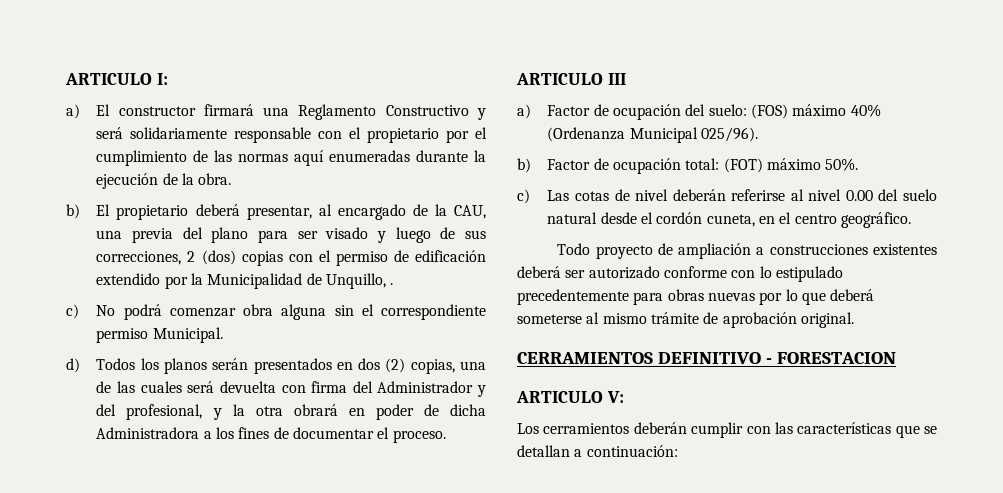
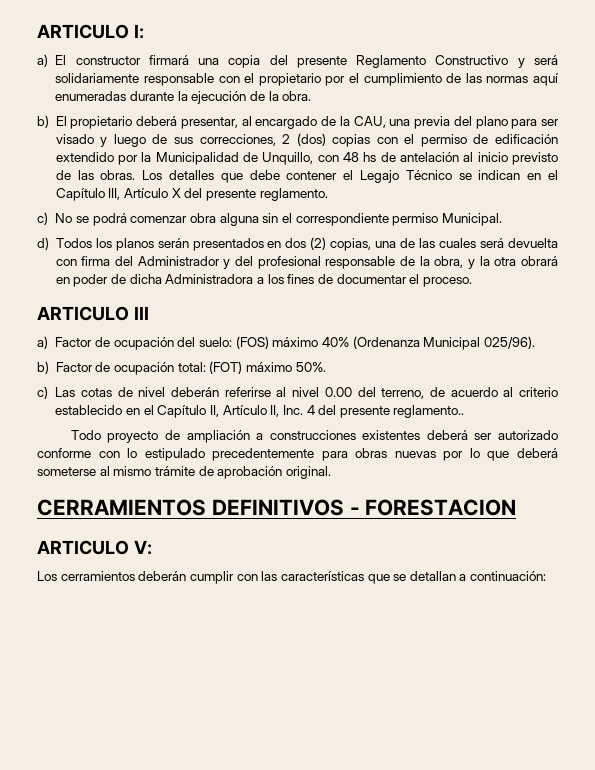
- a) El constructor firmará una Reglamento Constructivo y será solidariamente responsable con el propietario por el cumplimiento de las normas aquí enumeradas durante la ejecución de la obra.
+ a) El constructor firmará una copia del presente Reglamento Constructivo y será solidariamente responsable con el propietario por el cumplimiento de las normas aquí enumeradas durante la ejecución de la obra.
- b) El propietario deberá presentar, al encargado de la CAU, una previa del plano para ser visado y luego de sus correcciones, 2 (dos) copias con el permiso de edificación extendido por la Municipalidad de Unquillo, .
+ b) El propietario deberá presentar, al encargado de la CAU, una previa del plano para ser visado y luego de sus correcciones, 2 (dos) copias con el permiso de edificación extendido por la Municipalidad de Unquillo, con 48 hs de antelación al inicio previsto de las obras. Los detalles que debe contener el Legajo Técnico se indican en el Capítulo III, Artículo X del presente reglamento.
- c) No podrá comenzar obra alguna sin el correspondiente permiso Municipal.
+ c) No se podrá comenzar obra alguna sin el correspondiente permiso Municipal.
- d) Todos los planos serán presentados en dos (2) copias, una de las cuales será devuelta con firma del Administrador y del profesional, y la otra obrará en poder de dicha Administradora a los fines de documentar el proceso.
+ d) Todos los planos serán presentados en dos (2) copias, una de las cuales será devuelta con firma del Administrador y del profesional responsable de la obra, y la otra obrará en poder de dicha Administradora a los fines de documentar el proceso.
- c) Las cotas de nivel deberán referirse al nivel 0.00 del suelo natural desde el cordón cuneta, en el centro geográfico.
+ c) Las cotas de nivel deberán referirse al nivel 0.00 del terreno, de acuerdo al criterio establecido en el Capítulo II, Artículo II, Inc. 4 del presente reglamento..
- CERRAMIENTOS DEFINITIVO - FORESTACION
+ CERRAMIENTOS DEFINITIVOS - FORESTACION

